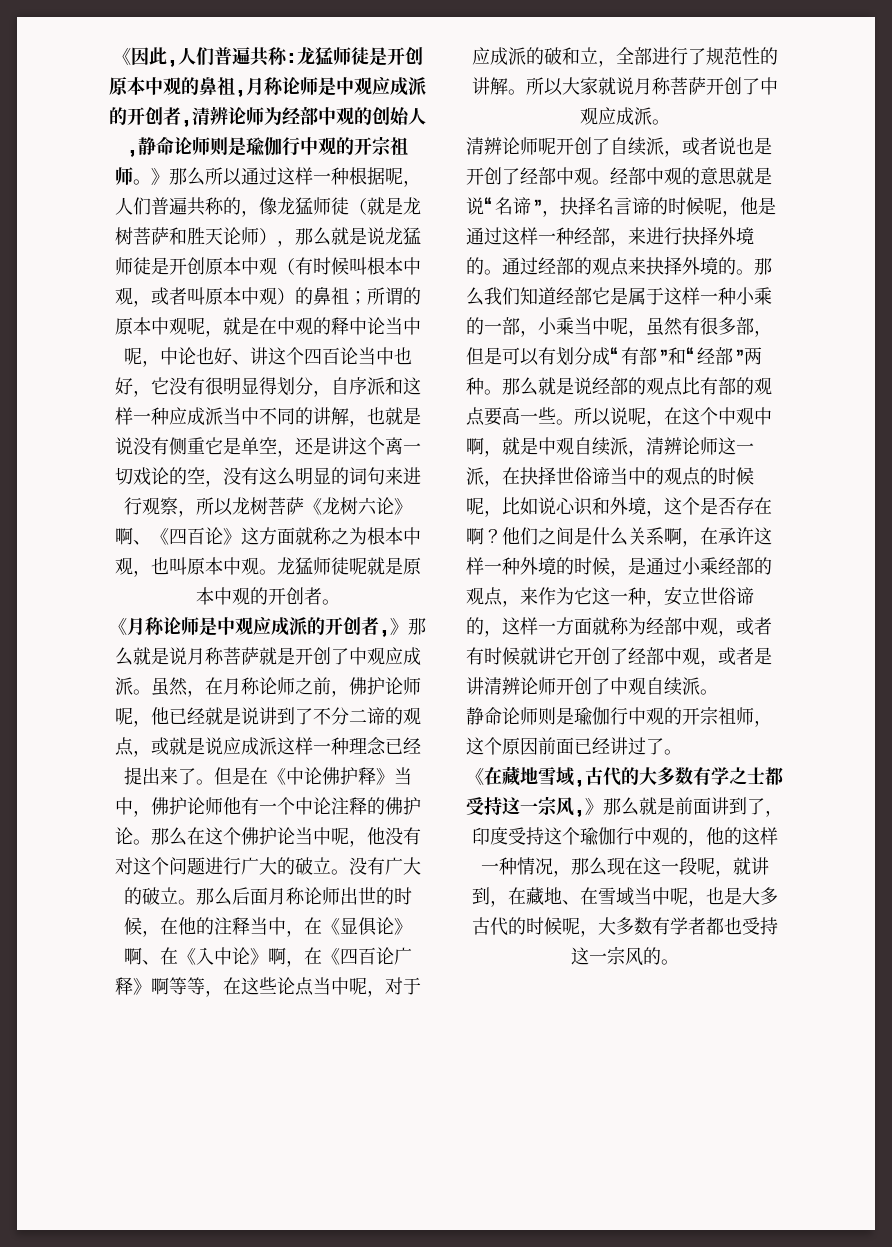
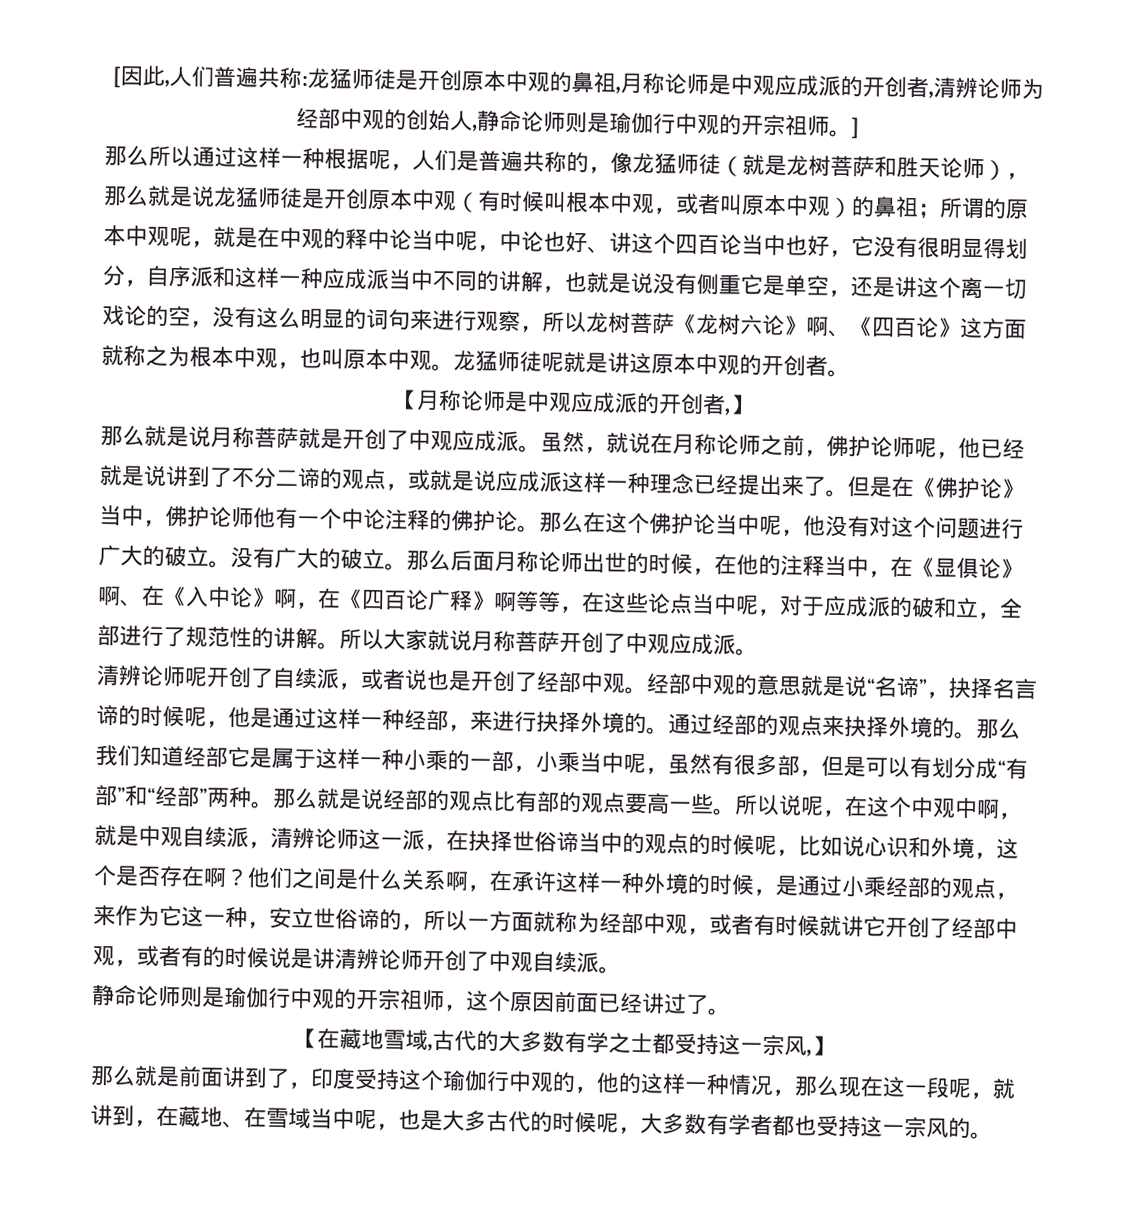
- 《因此,人们普遍共称:
+ [因此,人们普遍共称:
- 龙猛师徒是开创原本中观的鼻祖,月称论师是中观应成派的开创者,清辨论师为经部中观的创始人,静命论师则是瑜伽行中观的开宗祖师。》那么所以通过这样一种根据呢，人们普遍共称的，像龙猛师徒（就是龙树菩萨和胜天论师），那么就是说龙猛师徒是开创原本中观（有时候叫根本中观，或者叫原本中观）的鼻祖；
+ 龙猛师徒是开创原本中观的鼻祖,月称论师是中观应成派的开创者,清辨论师为经部中观的创始人,静命论师则是瑜伽行中观的开宗祖师。]
+ 那么所以通过这样一种根据呢，人们是普遍共称的，像龙猛师徒（就是龙树菩萨和胜天论师），那么就是说龙猛师徒是开创原本中观（有时候叫根本中观，或者叫原本中观）的鼻祖；
- 龙猛师徒呢就是原本中观的开创者。
+ 龙猛师徒呢就是讲这原本中观的开创者。
- 《月称论师是中观应成派的开创者,》那么就是说月称菩萨就是开创了中观应成派。
+ 【月称论师是中观应成派的开创者,】
+ 那么就是说月称菩萨就是开创了中观应成派。
- 虽然，在月称论师之前，佛护论师呢，他已经就是说讲到了不分二谛的观点，或就是说应成派这样一种理念已经提出来了。
+ 虽然，就说在月称论师之前，佛护论师呢，他已经就是说讲到了不分二谛的观点，或就是说应成派这样一种理念已经提出来了。
- 但是在《中论佛护释》当中，佛护论师他有一个中论注释的佛护论。
+ 但是在《佛护论》当中，佛护论师他有一个中论注释的佛护论。
- 他们之间是什么关系啊，在承许这样一种外境的时候，是通过小乘经部的观点，来作为它这一种，安立世俗谛的，这样一方面就称为经部中观，或者有时候就讲它开创了经部中观，或者是讲清辨论师开创了中观自续派。
+ 他们之间是什么关系啊，在承许这样一种外境的时候，是通过小乘经部的观点，来作为它这一种，安立世俗谛的，所以一方面就称为经部中观，或者有时候就讲它开创了经部中观，或者有的时候说是讲清辨论师开创了中观自续派。
- 《在藏地雪域,古代的大多数有学之士都受持这一宗风,》那么就是前面讲到了，印度受持这个瑜伽行中观的，他的这样一种情况，那么现在这一段呢，就讲到，在藏地、在雪域当中呢，也是大多古代的时候呢，大多数有学者都也受持这一宗风的。
+ 【在藏地雪域,古代的大多数有学之士都受持这一宗风,】
+ 那么就是前面讲到了，印度受持这个瑜伽行中观的，他的这样一种情况，那么现在这一段呢，就讲到，在藏地、在雪域当中呢，也是大多古代的时候呢，大多数有学者都也受持这一宗风的。

